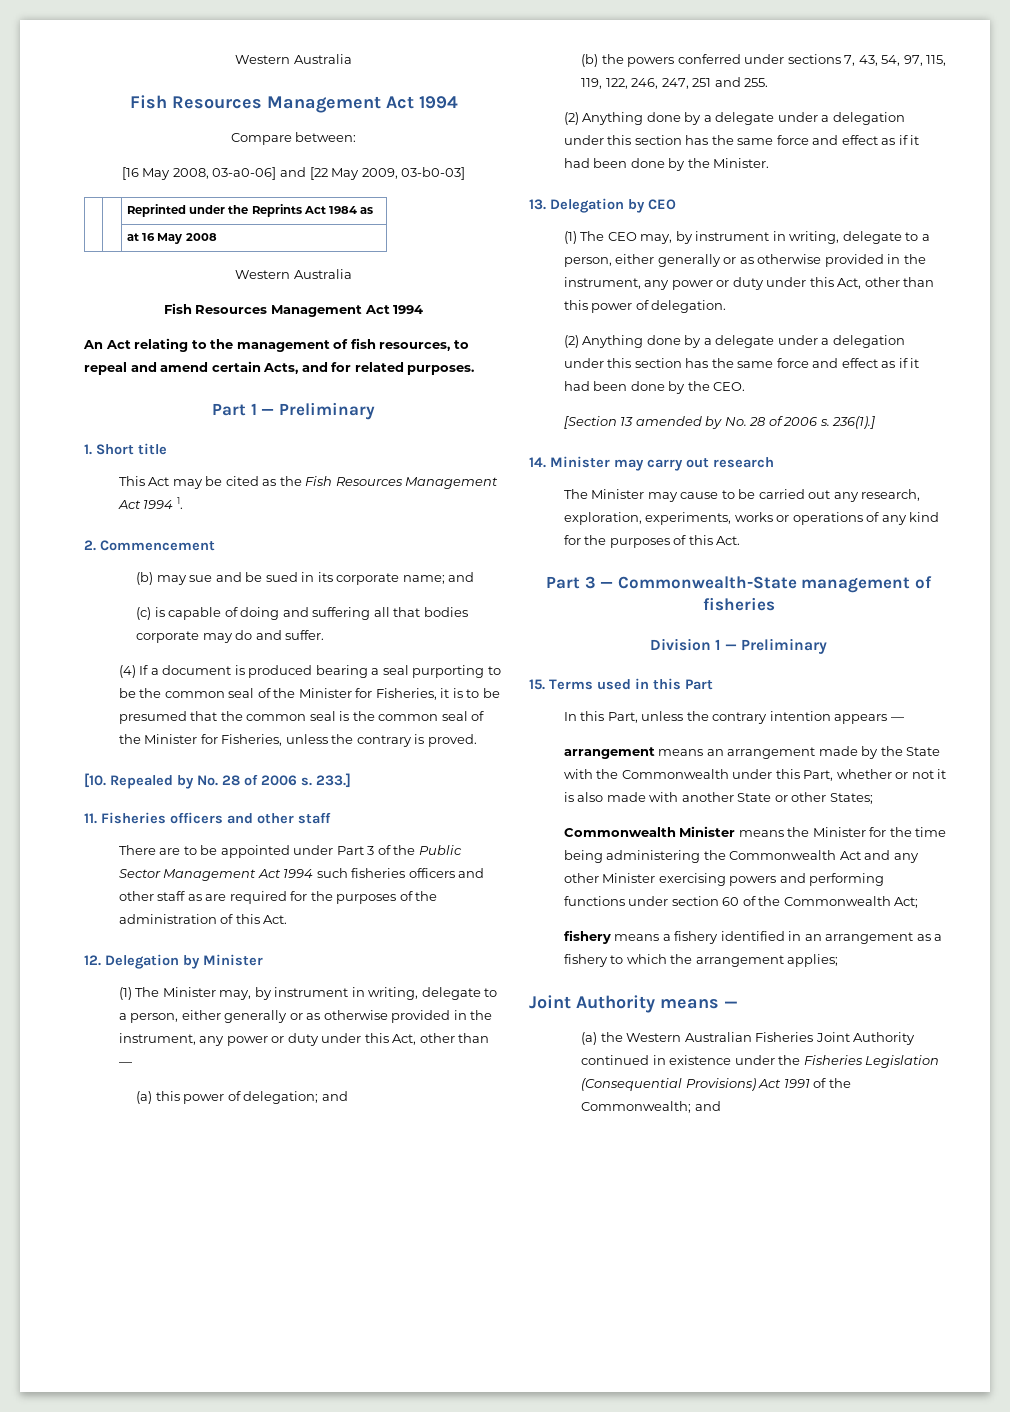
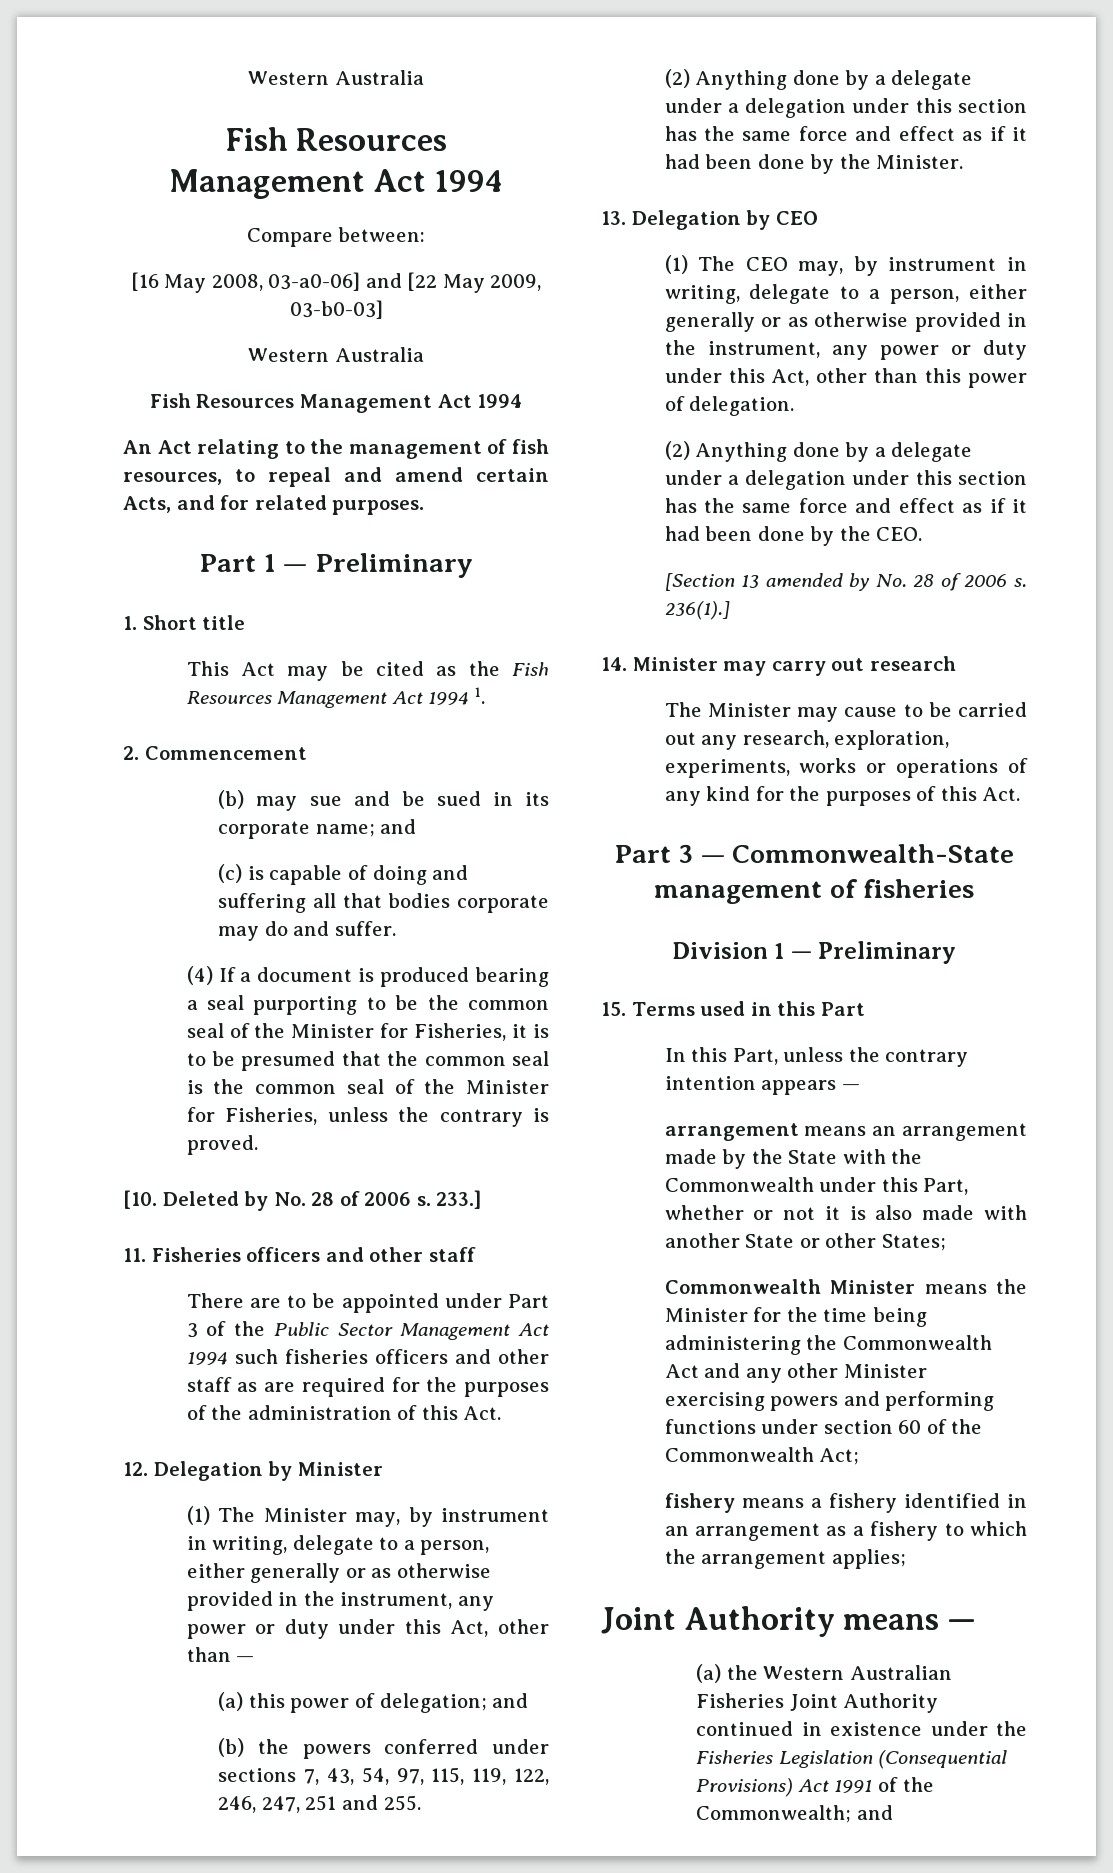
- | | Reprinted under the Reprints Act 1984 as
- | | at 16 May 2008
- [10. Repealed by No. 28 of 2006 s.
+ [10. Deleted by No. 28 of 2006 s.

